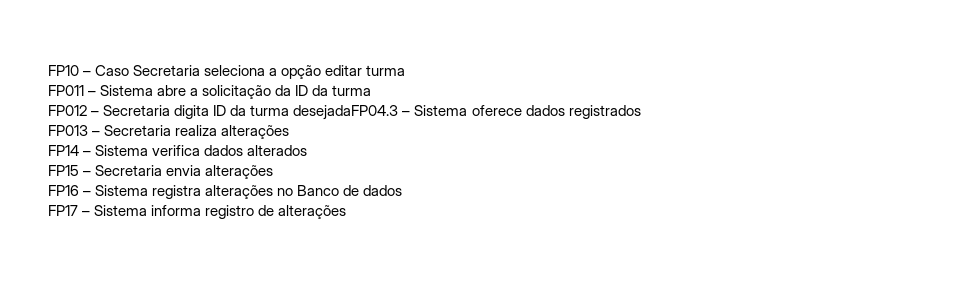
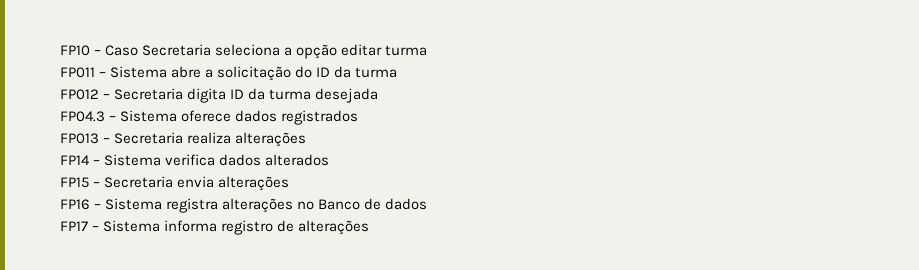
- FP011 – Sistema abre a solicitação da ID da turma
+ FP011 – Sistema abre a solicitação do ID da turma
- FP012 – Secretaria digita ID da turma desejadaFP04.3 – Sistema oferece dados registrados
+ FP012 – Secretaria digita ID da turma desejada
+ FP04.3 – Sistema oferece dados registrados

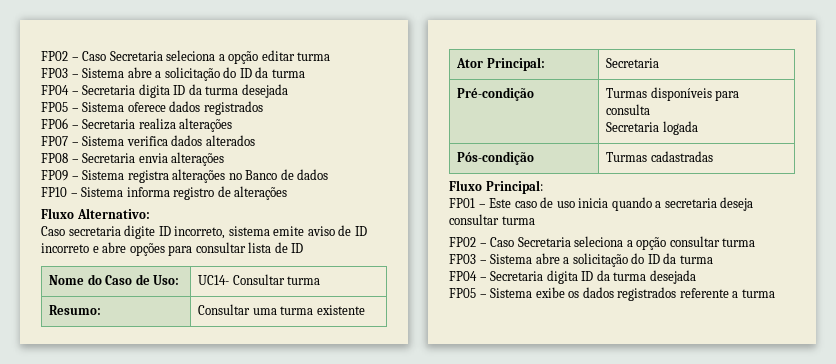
- FP10 – Caso Secretaria seleciona a opção editar turma
- FP011 – Sistema abre a solicitação do ID da turma
- FP012 – Secretaria digita ID da turma desejada
- FP04.3 – Sistema oferece dados registrados
+ FP02 – Caso Secretaria seleciona a opção editar turma
+ FP03 – Sistema abre a solicitação do ID da turma
+ FP04 – Secretaria digita ID da turma desejada
+ FP05 – Sistema oferece dados registrados
- FP013 – Secretaria realiza alterações
+ FP06 – Secretaria realiza alterações
- FP14 – Sistema verifica dados alterados
+ FP07 – Sistema verifica dados alterados
- FP15 – Secretaria envia alterações
+ FP08 – Secretaria envia alterações
- FP16 – Sistema registra alterações no Banco de dados
+ FP09 – Sistema registra alterações no Banco de dados
- FP17 – Sistema informa registro de alterações
+ FP10 – Sistema informa registro de alterações
+ Fluxo Alternativo:
+ Caso secretaria digite ID incorreto, sistema emite aviso de ID incorreto e abre opções para consultar lista de ID
+ Nome do Caso de Uso: | UC14- Consultar turma
+ Resumo: | Consultar uma turma existente
+ Ator Principal: | Secretaria
+ Pré-condição | Turmas disponíveis para consulta
+ Secretaria logada
+ Pós-condição | Turmas cadastradas
+ Fluxo Principal:
+ FP01 – Este caso de uso inicia quando a secretaria deseja consultar turma
+ FP02 – Caso Secretaria seleciona a opção consultar turma
+ FP03 – Sistema abre a solicitação do ID da turma
+ FP04 – Secretaria digita ID da turma desejada
+ FP05 – Sistema exibe os dados registrados referente a turma

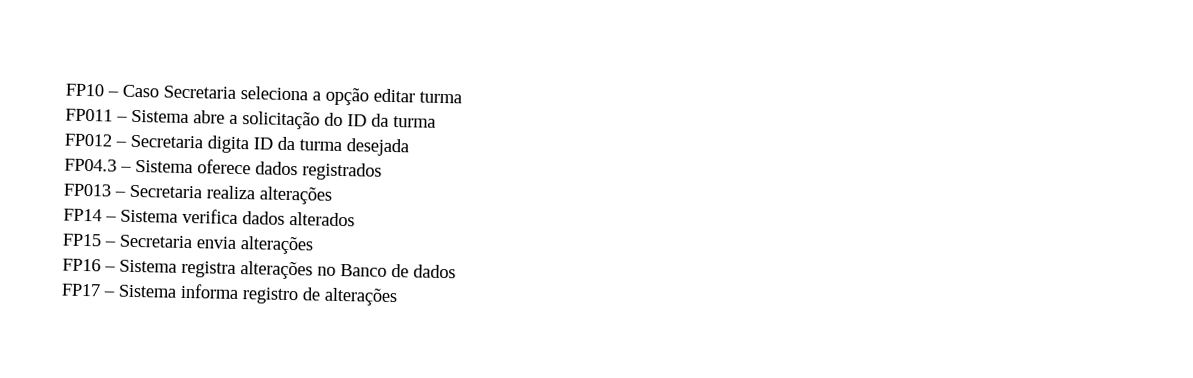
- FP02 – Caso Secretaria seleciona a opção editar turma
- FP03 – Sistema abre a solicitação do ID da turma
- FP04 – Secretaria digita ID da turma desejada
- FP05 – Sistema oferece dados registrados
+ FP10 – Caso Secretaria seleciona a opção editar turma
+ FP011 – Sistema abre a solicitação do ID da turma
+ FP012 – Secretaria digita ID da turma desejada
+ FP04.3 – Sistema oferece dados registrados
- FP06 – Secretaria realiza alterações
+ FP013 – Secretaria realiza alterações
- FP07 – Sistema verifica dados alterados
+ FP14 – Sistema verifica dados alterados
- FP08 – Secretaria envia alterações
+ FP15 – Secretaria envia alterações
- FP09 – Sistema registra alterações no Banco de dados
+ FP16 – Sistema registra alterações no Banco de dados
- FP10 – Sistema informa registro de alterações
+ FP17 – Sistema informa registro de alterações
- Fluxo Alternativo:
- Caso secretaria digite ID incorreto, sistema emite aviso de ID incorreto e abre opções para consultar lista de ID
- Nome do Caso de Uso: | UC14- Consultar turma
- Resumo: | Consultar uma turma existente
- Ator Principal: | Secretaria
- Pré-condição | Turmas disponíveis para consulta
- Secretaria logada
- Pós-condição | Turmas cadastradas
- Fluxo Principal:
- FP01 – Este caso de uso inicia quando a secretaria deseja consultar turma
- FP02 – Caso Secretaria seleciona a opção consultar turma
- FP03 – Sistema abre a solicitação do ID da turma
- FP04 – Secretaria digita ID da turma desejada
- FP05 – Sistema exibe os dados registrados referente a turma

